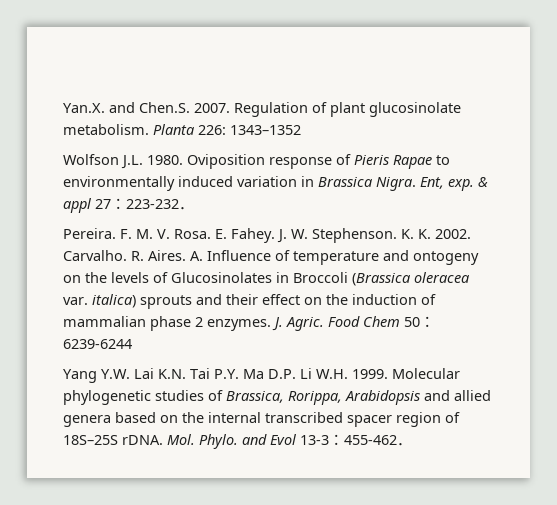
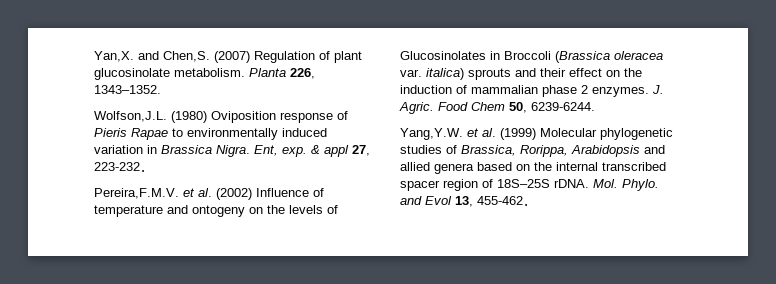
- Yan.X. and Chen.S. 2007. Regulation of plant glucosinolate metabolism.
+ Yan,X. and Chen,S. (2007) Regulation of plant glucosinolate metabolism.
- Planta 226: 1343–1352
- Wolfson J.L. 1980. Oviposition response of Pieris Rapae to environmentally induced variation in Brassica Nigra.
+ Planta 226, 1343–1352.
+ Wolfson,J.L. (1980) Oviposition response of Pieris Rapae to environmentally induced variation in Brassica Nigra.
- & appl 27：223-232．
+ & appl 27, 223-232．
- Pereira. F. M. V. Rosa. E. Fahey. J. W. Stephenson. K. K. 2002. Carvalho. R. Aires. A. Influence of temperature and ontogeny on the levels of Glucosinolates in Broccoli (Brassica oleracea var. italica) sprouts and their effect on the induction of mammalian phase 2 enzymes.
+ Pereira,F.M.V. et al. (2002) Influence of temperature and ontogeny on the levels of Glucosinolates in Broccoli (Brassica oleracea var. italica) sprouts and their effect on the induction of mammalian phase 2 enzymes.
- Food Chem 50：6239-6244
- Yang Y.W. Lai K.N. Tai P.Y. Ma D.P. Li W.H. 1999. Molecular phylogenetic studies of Brassica, Rorippa, Arabidopsis and allied genera based on the internal transcribed spacer region of 18S–25S rDNA.
+ Food Chem 50, 6239-6244.
+ Yang,Y.W. et al. (1999) Molecular phylogenetic studies of Brassica, Rorippa, Arabidopsis and allied genera based on the internal transcribed spacer region of 18S–25S rDNA.
- Mol. Phylo. and Evol 13-3：455-462．
+ Mol. Phylo. and Evol 13, 455-462．

